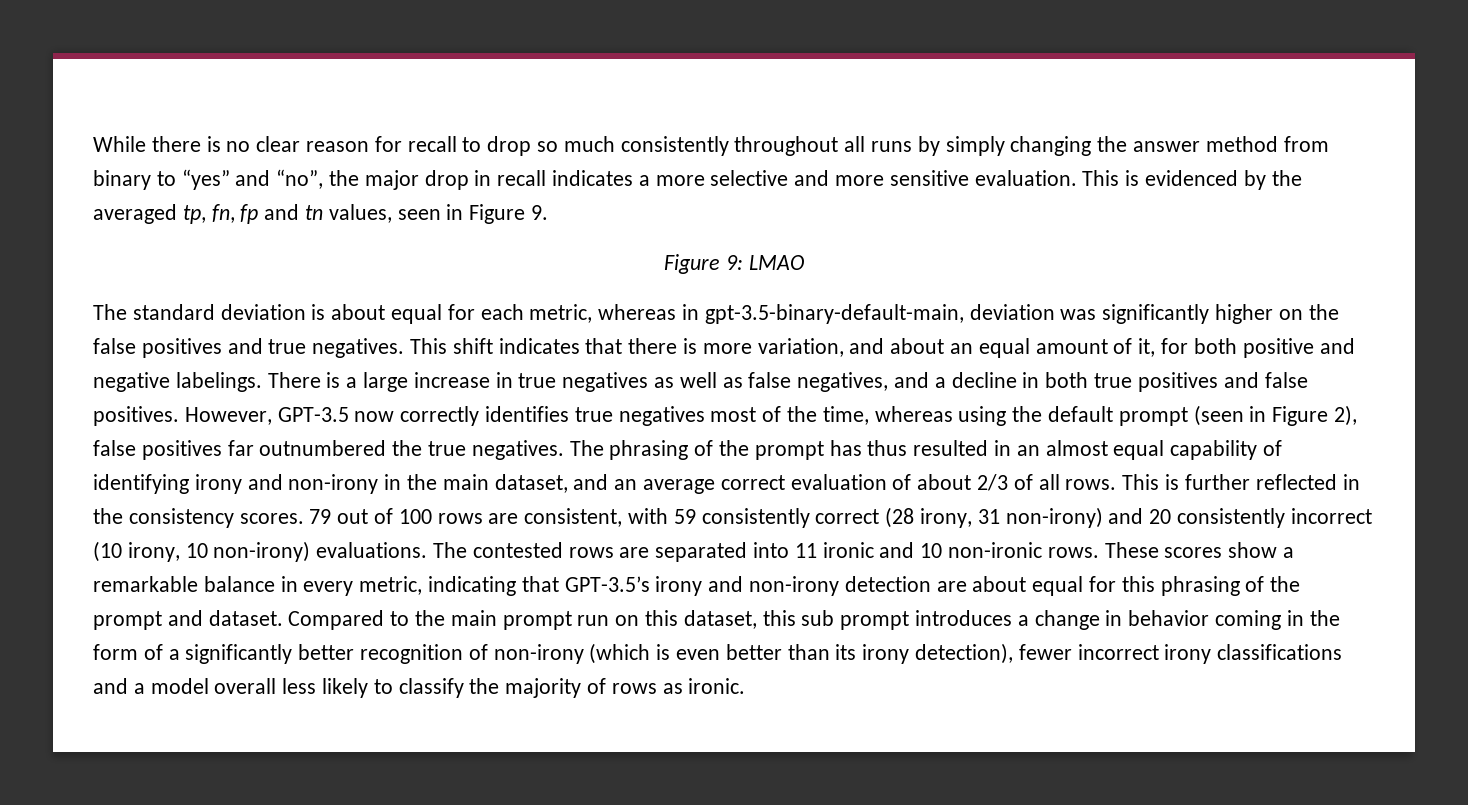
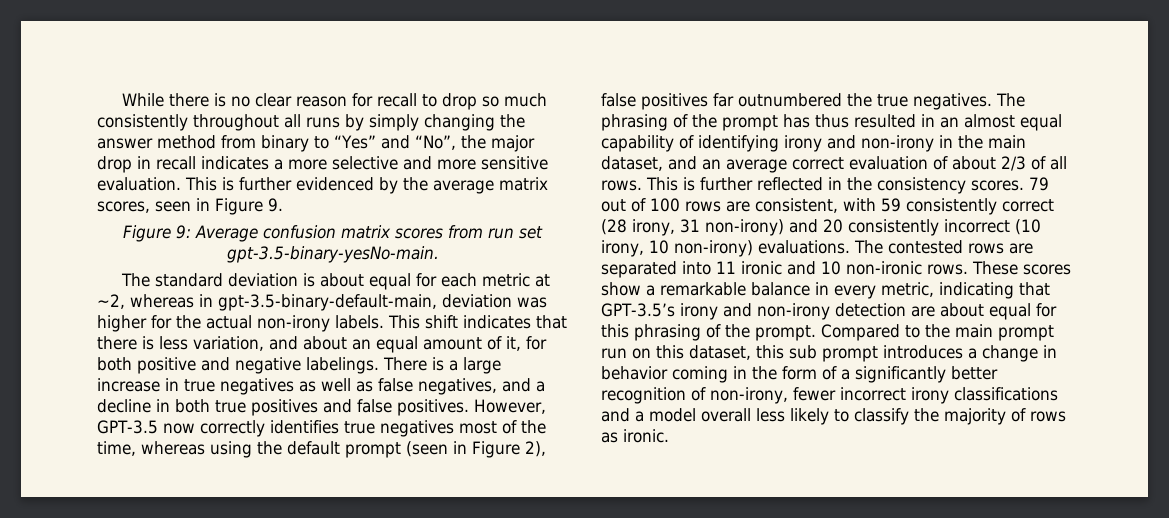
- While there is no clear reason for recall to drop so much consistently throughout all runs by simply changing the answer method from binary to “yes” and “no”, the major drop in recall indicates a more selective and more sensitive evaluation.
+ While there is no clear reason for recall to drop so much consistently throughout all runs by simply changing the answer method from binary to “Yes” and “No”, the major drop in recall indicates a more selective and more sensitive evaluation.
- This is evidenced by the averaged tp, fn, fp and tn values, seen in Figure 9.
+ This is further evidenced by the average matrix scores, seen in Figure 9.
- Figure 9: LMAO
+ Figure 9: Average confusion matrix scores from run set gpt-3.5-binary-yesNo-main.
- The standard deviation is about equal for each metric, whereas in gpt-3.5-binary-default-main, deviation was significantly higher on the false positives and true negatives.
+ The standard deviation is about equal for each metric at ~2, whereas in gpt-3.5-binary-default-main, deviation was higher for the actual non-irony labels.
- This shift indicates that there is more variation, and about an equal amount of it, for both positive and negative labelings.
+ This shift indicates that there is less variation, and about an equal amount of it, for both positive and negative labelings.
- These scores show a remarkable balance in every metric, indicating that GPT-3.5’s irony and non-irony detection are about equal for this phrasing of the prompt and dataset.
+ These scores show a remarkable balance in every metric, indicating that GPT-3.5’s irony and non-irony detection are about equal for this phrasing of the prompt.
- Compared to the main prompt run on this dataset, this sub prompt introduces a change in behavior coming in the form of a significantly better recognition of non-irony (which is even better than its irony detection), fewer incorrect irony classifications and a model overall less likely to classify the majority of rows as ironic.
+ Compared to the main prompt run on this dataset, this sub prompt introduces a change in behavior coming in the form of a significantly better recognition of non-irony, fewer incorrect irony classifications and a model overall less likely to classify the majority of rows as ironic.

